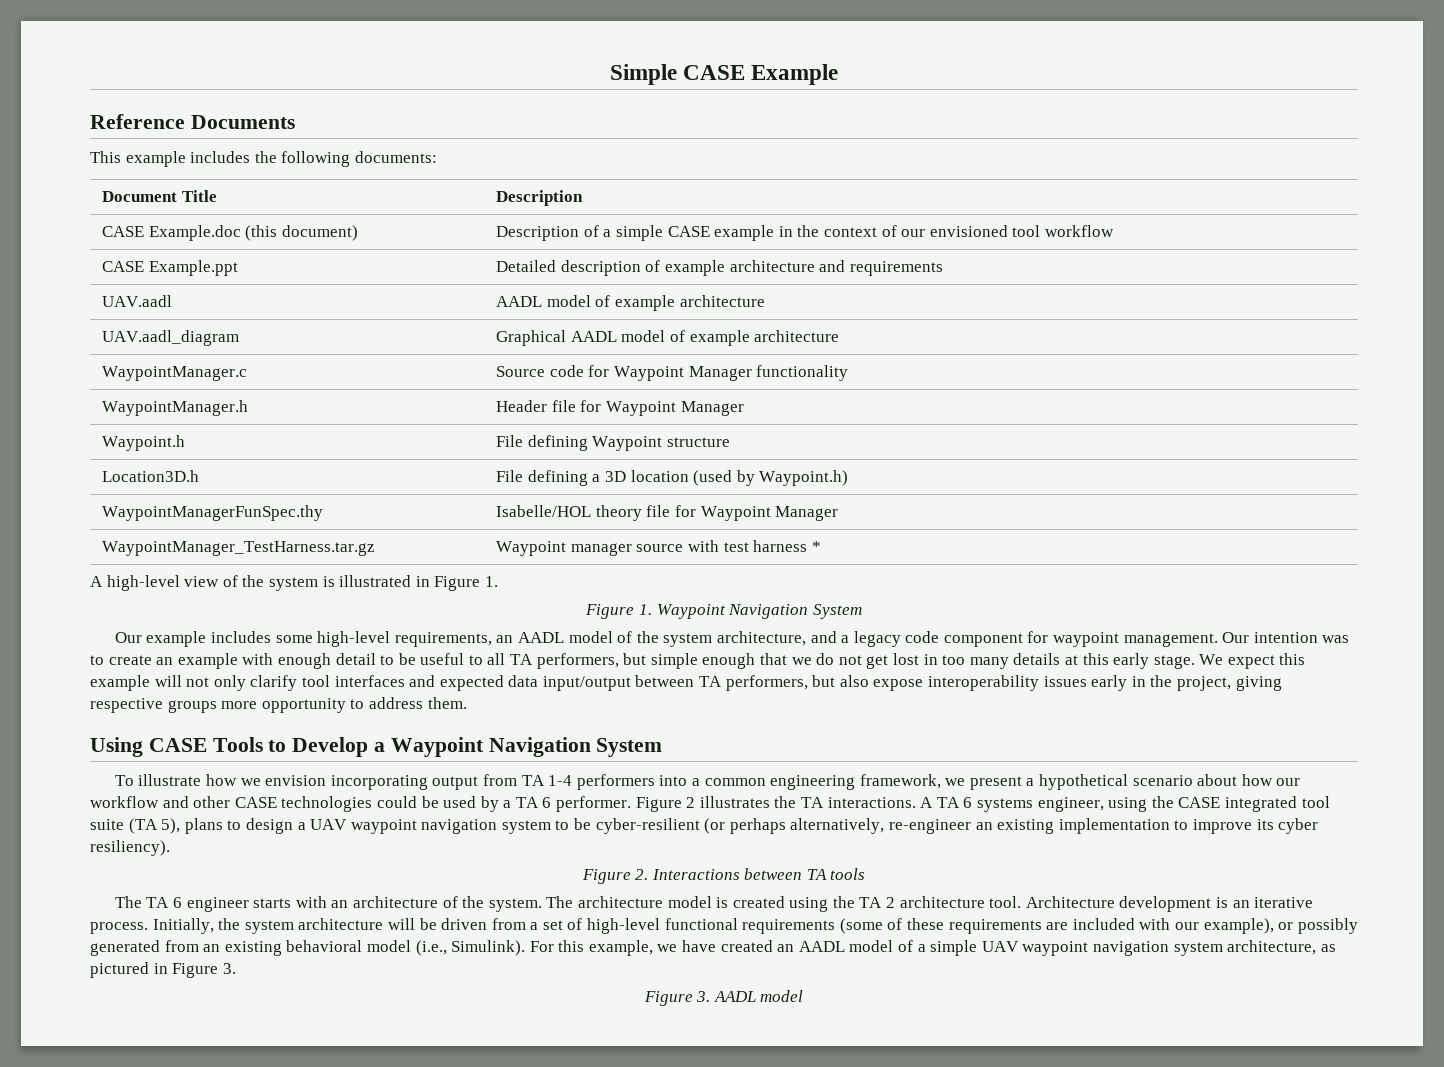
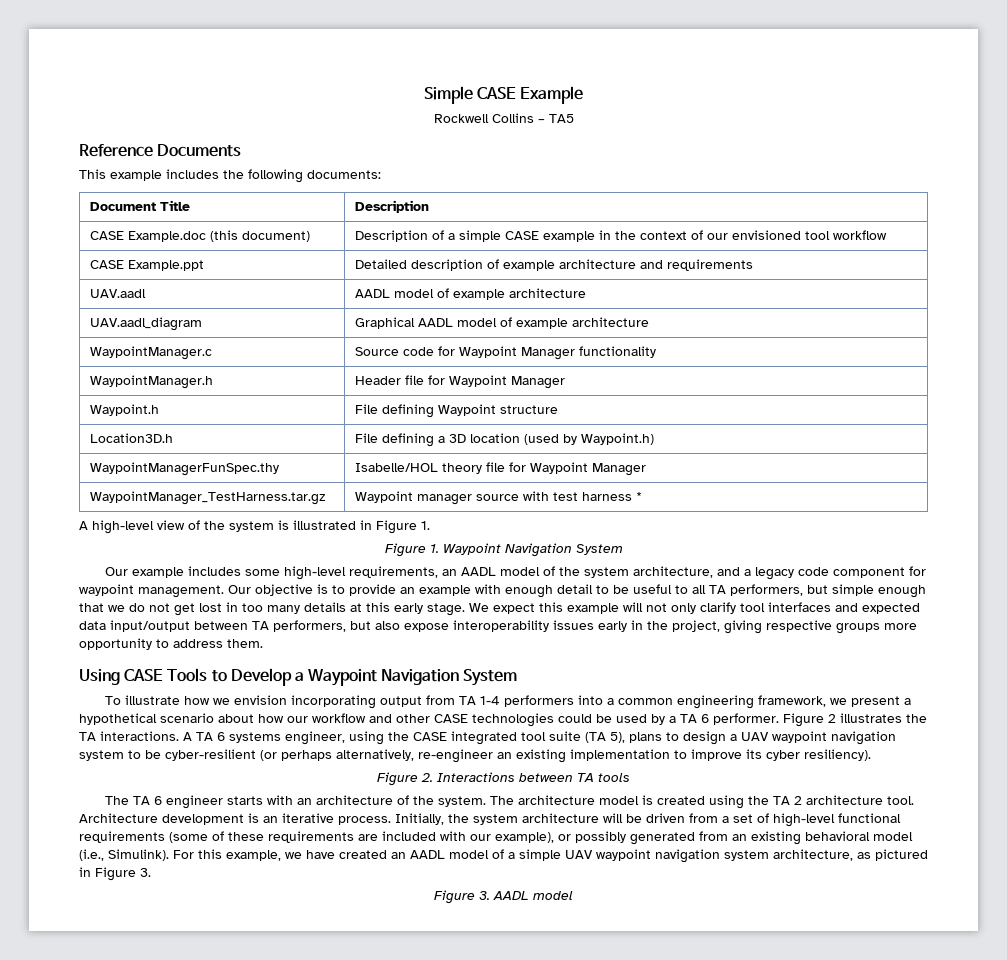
+ Rockwell Collins – TA5
- Our intention was to create an example with enough detail to be useful to all TA performers, but simple enough that we do not get lost in too many details at this early stage.
+ Our objective is to provide an example with enough detail to be useful to all TA performers, but simple enough that we do not get lost in too many details at this early stage.

